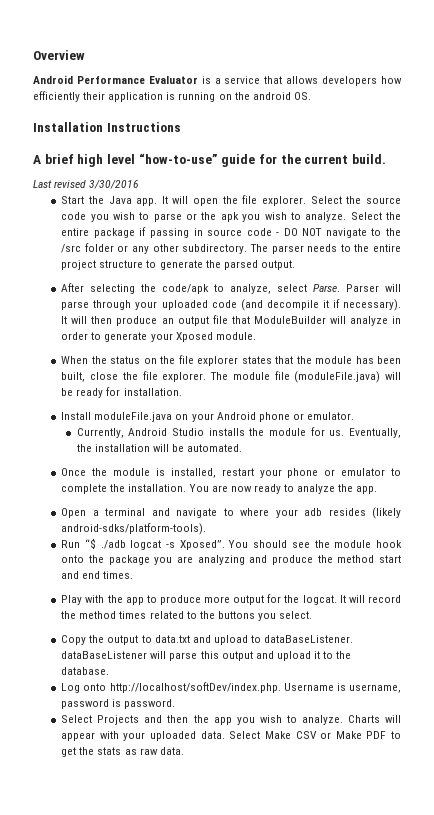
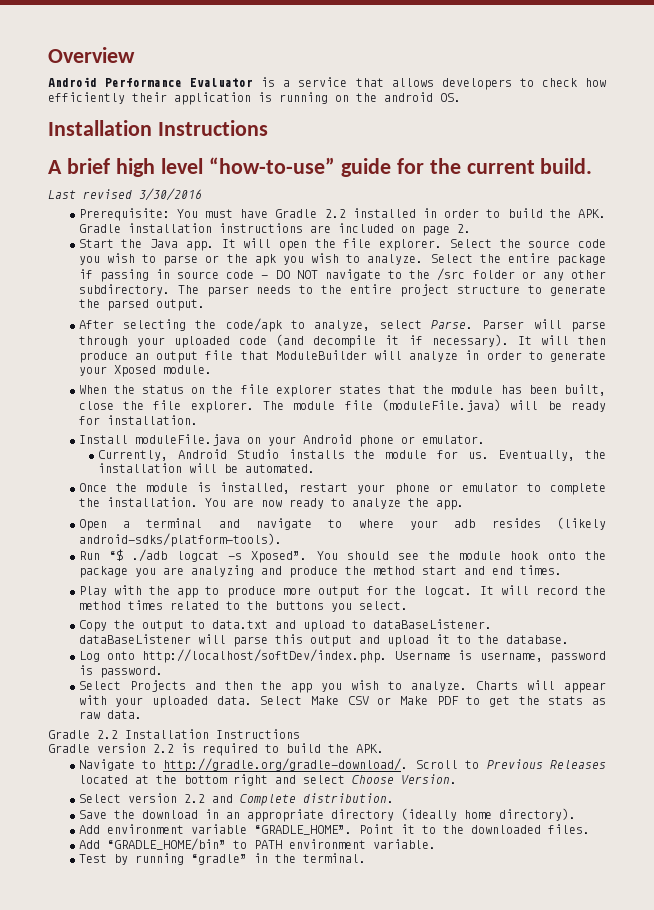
- Android Performance Evaluator is a service that allows developers how efficiently their application is running on the android OS.
+ Android Performance Evaluator is a service that allows developers to check how efficiently their application is running on the android OS.
+ Prerequisite: You must have Gradle 2.2 installed in order to build the APK. Gradle installation instructions are included on page 2.
+ Gradle 2.2 Installation Instructions
+ Gradle version 2.2 is required to build the APK.
+ Navigate to http://gradle.org/gradle-download/. Scroll to Previous Releases located at the bottom right and select Choose Version.
+ Select version 2.2 and Complete distribution.
+ Save the download in an appropriate directory (ideally home directory).
+ Add environment variable “GRADLE_HOME”. Point it to the downloaded files.
+ Add “GRADLE_HOME/bin” to PATH environment variable.
+ Test by running “gradle” in the terminal.

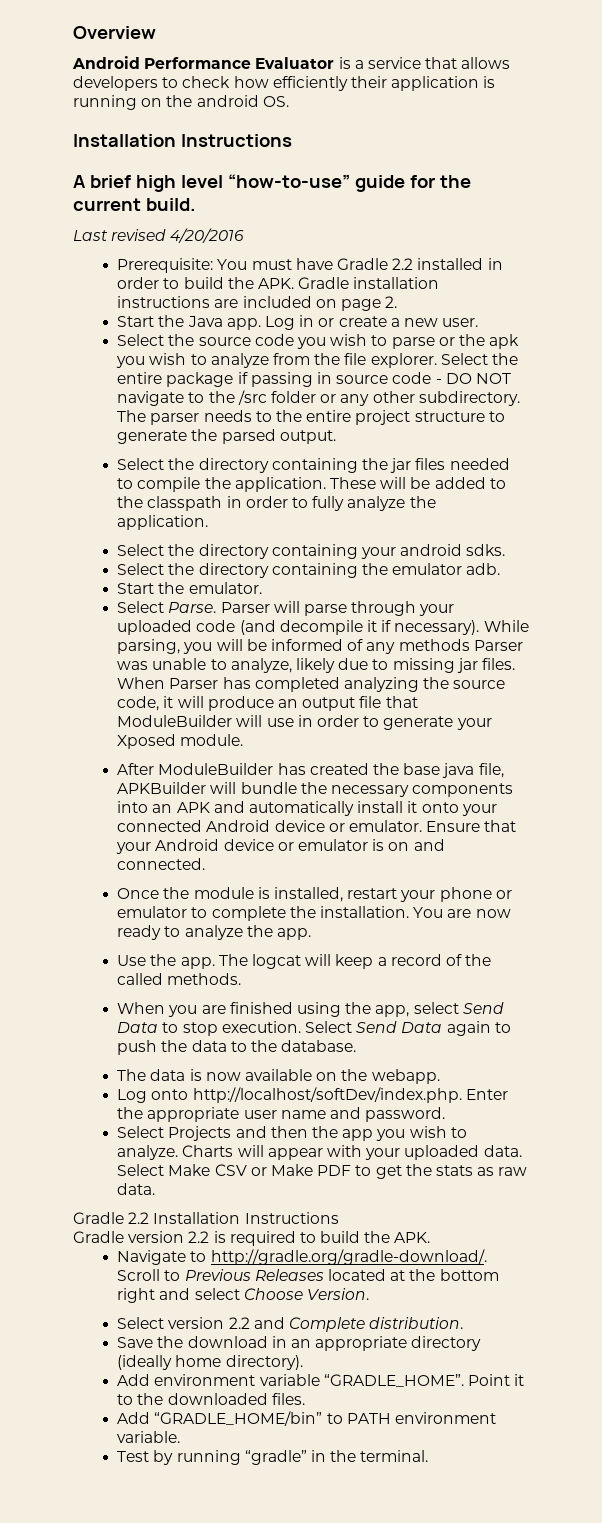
- Last revised 3/30/2016
+ Last revised 4/20/2016
- It will open the file explorer. Select the source code you wish to parse or the apk you wish to analyze.
+ Log in or create a new user.
+ Select the source code you wish to parse or the apk you wish to analyze from the file explorer.
- After selecting the code/apk to analyze, select Parse.
+ Select the directory containing the jar files needed to compile the application. These will be added to the classpath in order to fully analyze the application.
+ Select the directory containing your android sdks.
+ Select the directory containing the emulator adb.
+ Start the emulator.
+ Select Parse.
- It will then produce an output file that ModuleBuilder will analyze in order to generate your Xposed module.
+ While parsing, you will be informed of any methods Parser was unable to analyze, likely due to missing jar files. When Parser has completed analyzing the source code, it will produce an output file that ModuleBuilder will use in order to generate your Xposed module.
- When the status on the file explorer states that the module has been built, close the file explorer. The module file (moduleFile.java) will be ready for installation.
- Install moduleFile.java on your Android phone or emulator.
- Currently, Android Studio installs the module for us. Eventually, the installation will be automated.
+ After ModuleBuilder has created the base java file, APKBuilder will bundle the necessary components into an APK and automatically install it onto your connected Android device or emulator. Ensure that your Android device or emulator is on and connected.
- Open a terminal and navigate to where your adb resides (likely android-sdks/platform-tools).
- Run “$ ./adb logcat -s Xposed”. You should see the module hook onto the package you are analyzing and produce the method start and end times.
- Play with the app to produce more output for the logcat. It will record the method times related to the buttons you select.
- Copy the output to data.txt and upload to dataBaseListener. dataBaseListener will parse this output and upload it to the database.
- Log onto http://localhost/softDev/index.php. Username is username, password is password.
+ Use the app. The logcat will keep a record of the called methods.
+ When you are finished using the app, select Send Data to stop execution. Select Send Data again to push the data to the database.
+ The data is now available on the webapp.
+ Log onto http://localhost/softDev/index.php. Enter the appropriate user name and password.

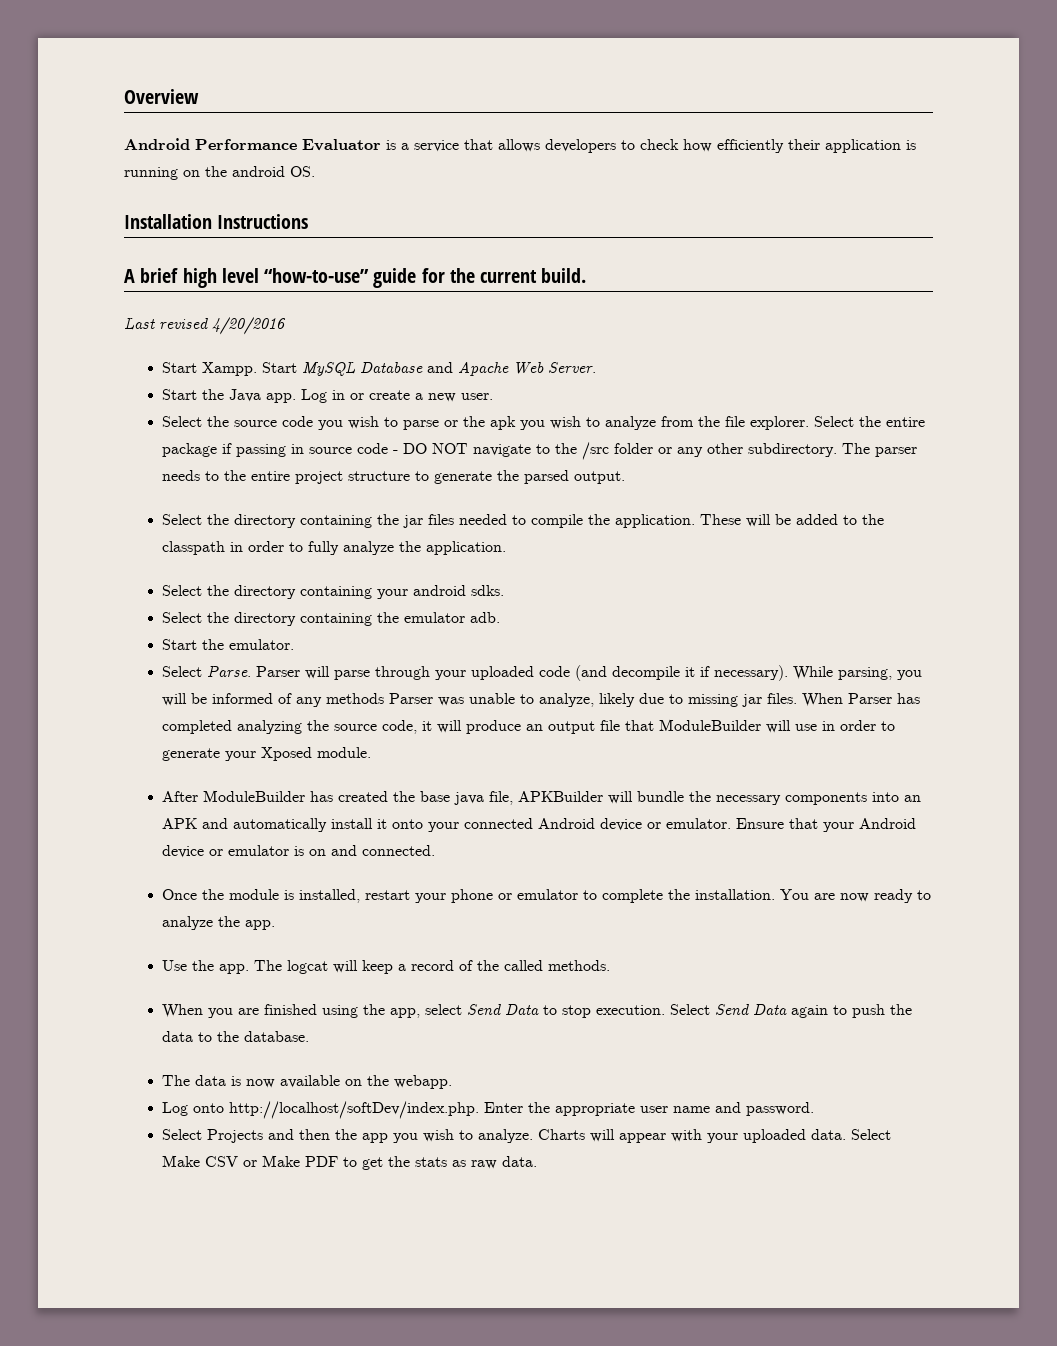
- Prerequisite: You must have Gradle 2.2 installed in order to build the APK. Gradle installation instructions are included on page 2.
+ Start Xampp. Start MySQL Database and Apache Web Server.
- Gradle 2.2 Installation Instructions
- Gradle version 2.2 is required to build the APK.
- Navigate to http://gradle.org/gradle-download/. Scroll to Previous Releases located at the bottom right and select Choose Version.
- Select version 2.2 and Complete distribution.
- Save the download in an appropriate directory (ideally home directory).
- Add environment variable “GRADLE_HOME”. Point it to the downloaded files.
- Add “GRADLE_HOME/bin” to PATH environment variable.
- Test by running “gradle” in the terminal.

